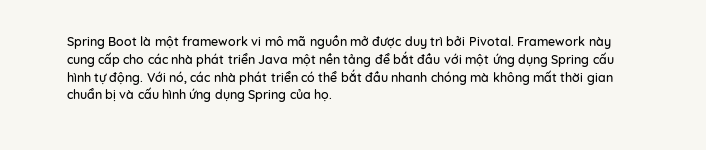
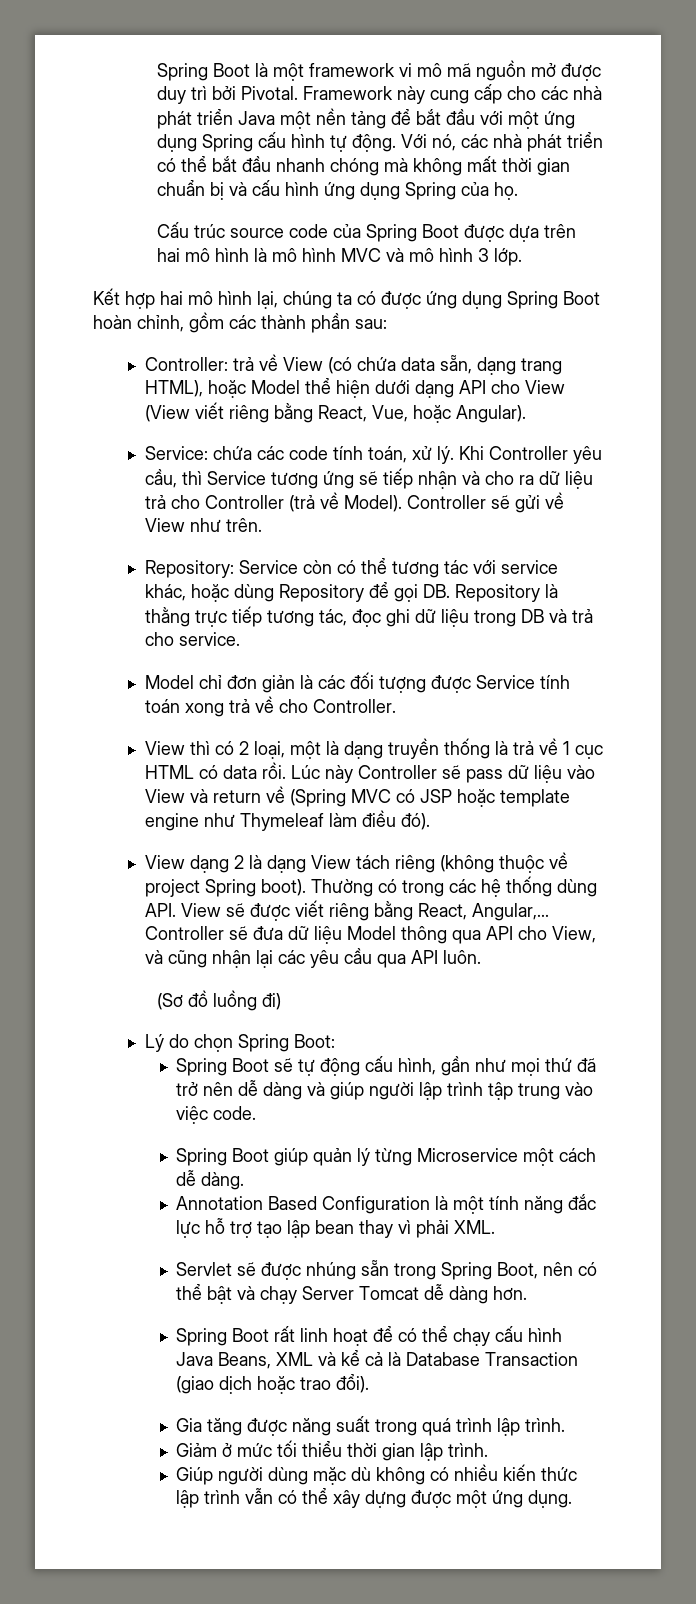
+ Cấu trúc source code của Spring Boot được dựa trên hai mô hình là mô hình MVC và mô hình 3 lớp.
+ Kết hợp hai mô hình lại, chúng ta có được ứng dụng Spring Boot hoàn chỉnh, gồm các thành phần sau:
+ Controller: trả về View (có chứa data sẵn, dạng trang HTML), hoặc Model thể hiện dưới dạng API cho View (View viết riêng bằng React, Vue, hoặc Angular).
+ Service: chứa các code tính toán, xử lý. Khi Controller yêu cầu, thì Service tương ứng sẽ tiếp nhận và cho ra dữ liệu trả cho Controller (trả về Model). Controller sẽ gửi về View như trên.
+ Repository: Service còn có thể tương tác với service khác, hoặc dùng Repository để gọi DB. Repository là thằng trực tiếp tương tác, đọc ghi dữ liệu trong DB và trả cho service.
+ Model chỉ đơn giản là các đối tượng được Service tính toán xong trả về cho Controller.
+ View thì có 2 loại, một là dạng truyền thống là trả về 1 cục HTML có data rồi. Lúc này Controller sẽ pass dữ liệu vào View và return về (Spring MVC có JSP hoặc template engine như Thymeleaf làm điều đó).
+ View dạng 2 là dạng View tách riêng (không thuộc về project Spring boot). Thường có trong các hệ thống dùng API. View sẽ được viết riêng bằng React, Angular,... Controller sẽ đưa dữ liệu Model thông qua API cho View, và cũng nhận lại các yêu cầu qua API luôn.
+ (Sơ đồ luồng đi)
+ Lý do chọn Spring Boot:
+ Spring Boot sẽ tự động cấu hình, gần như mọi thứ đã trở nên dễ dàng và giúp người lập trình tập trung vào việc code.
+ Spring Boot giúp quản lý từng Microservice một cách dễ dàng.
+ Annotation Based Configuration là một tính năng đắc lực hỗ trợ tạo lập bean thay vì phải XML.
+ Servlet sẽ được nhúng sẵn trong Spring Boot, nên có thể bật và chạy Server Tomcat dễ dàng hơn.
+ Spring Boot rất linh hoạt để có thể chạy cấu hình Java Beans, XML và kể cả là Database Transaction (giao dịch hoặc trao đổi).
+ Gia tăng được năng suất trong quá trình lập trình.
+ Giảm ở mức tối thiểu thời gian lập trình.
+ Giúp người dùng mặc dù không có nhiều kiến thức lập trình vẫn có thể xây dựng được một ứng dụng.

